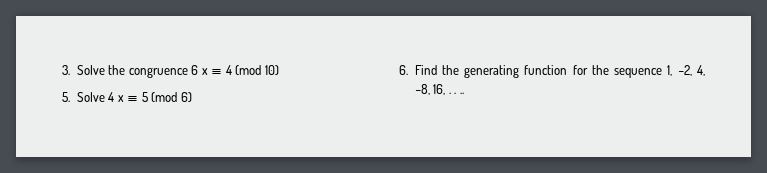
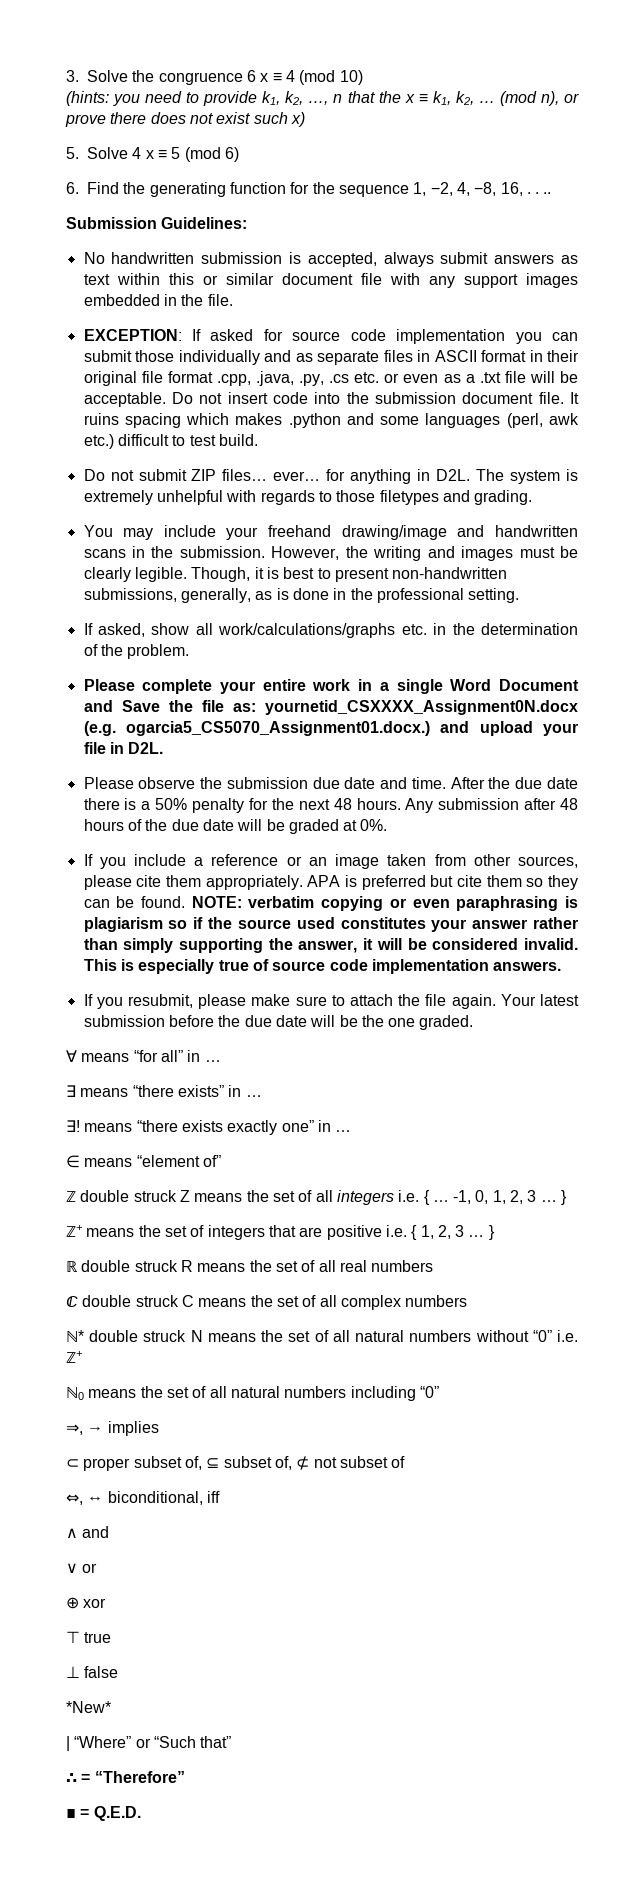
+ (hints: you need to provide k1, k2, …, n that the x ≡ k1, k2, … (mod n), or prove there does not exist such x)
+ Submission Guidelines:
+ No handwritten submission is accepted, always submit answers as text within this or similar document file with any support images embedded in the file.
+ EXCEPTION: If asked for source code implementation you can submit those individually and as separate files in ASCII format in their original file format .cpp, .java, .py, .cs etc. or even as a .txt file will be acceptable. Do not insert code into the submission document file. It ruins spacing which makes .python and some languages (perl, awk etc.) difficult to test build.
+ Do not submit ZIP files… ever… for anything in D2L. The system is extremely unhelpful with regards to those filetypes and grading.
+ You may include your freehand drawing/image and handwritten scans in the submission. However, the writing and images must be clearly legible. Though, it is best to present non-handwritten submissions, generally, as is done in the professional setting.
+ If asked, show all work/calculations/graphs etc. in the determination of the problem.
+ Please complete your entire work in a single Word Document and Save the file as: yournetid_CSXXXX_Assignment0N.docx (e.g. ogarcia5_CS5070_Assignment01.docx.) and upload your file in D2L.
+ Please observe the submission due date and time. After the due date there is a 50% penalty for the next 48 hours. Any submission after 48 hours of the due date will be graded at 0%.
+ If you include a reference or an image taken from other sources, please cite them appropriately. APA is preferred but cite them so they can be found. NOTE: verbatim copying or even paraphrasing is plagiarism so if the source used constitutes your answer rather than simply supporting the answer, it will be considered invalid. This is especially true of source code implementation answers.
+ If you resubmit, please make sure to attach the file again. Your latest submission before the due date will be the one graded.
+ ∀ means “for all” in …
+ ∃ means “there exists” in …
+ ∃! means “there exists exactly one” in …
+ ∈ means “element of”
+ ℤ double struck Z means the set of all integers i.e. { … -1, 0, 1, 2, 3 … }
+ ℤ+ means the set of integers that are positive i.e. { 1, 2, 3 … }
+ ℝ double struck R means the set of all real numbers
+ ℂ double struck C means the set of all complex numbers
+ ℕ* double struck N means the set of all natural numbers without “0” i.e. ℤ+
+ ℕ0 means the set of all natural numbers including “0”
+ ⇒, → implies
+ ⊂ proper subset of, ⊆ subset of, ⊄ not subset of
+ ⇔, ↔ biconditional, iff
+ ∧ and
+ ∨ or
+ ⊕ xor
+ ⊤ true
+ ⊥ false
+ *New*
+ | “Where” or “Such that”
+ ∴ = “Therefore”
+ ∎ = Q.E.D.

